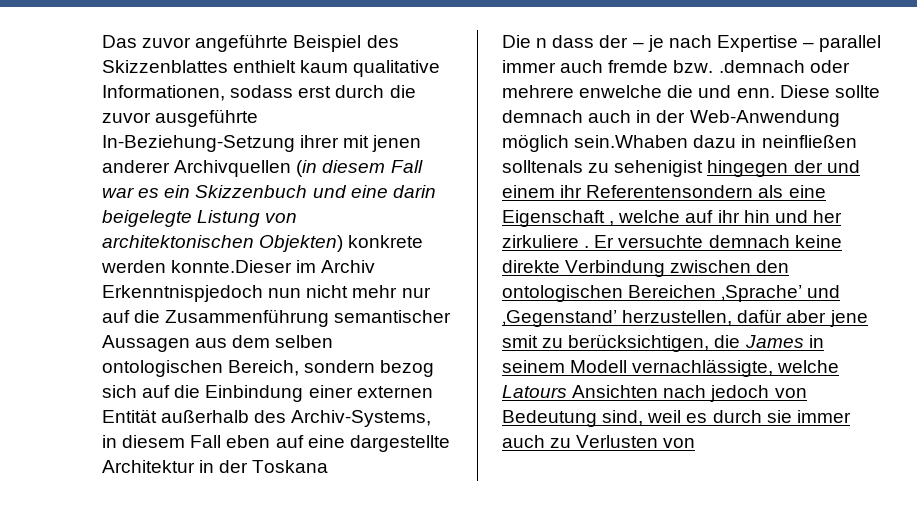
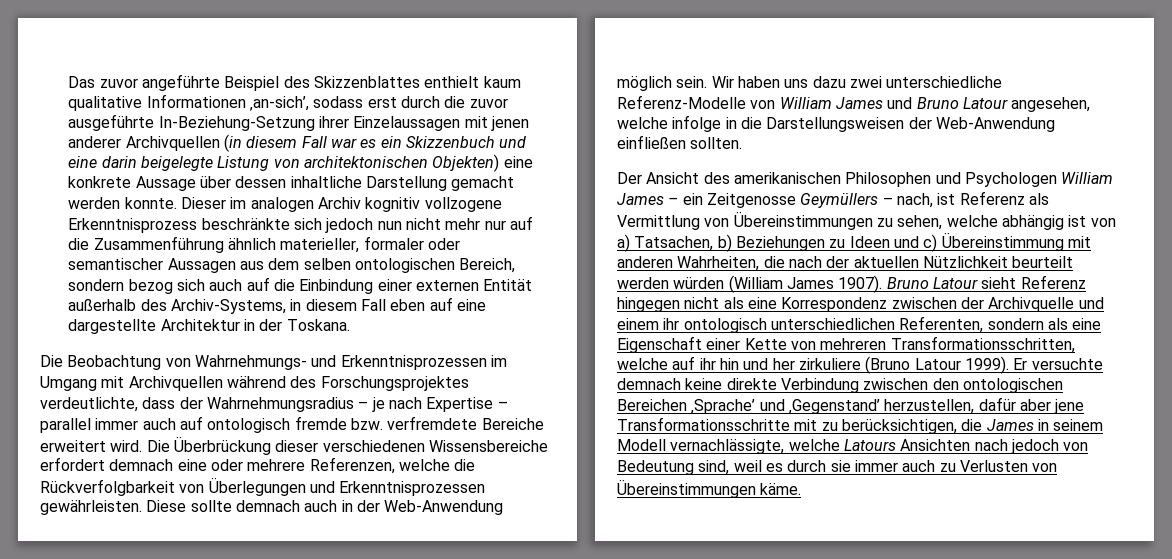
- Das zuvor angeführte Beispiel des Skizzenblattes enthielt kaum qualitative Informationen, sodass erst durch die zuvor ausgeführte In-Beziehung-Setzung ihrer mit jenen anderer Archivquellen (in diesem Fall war es ein Skizzenbuch und eine darin beigelegte Listung von architektonischen Objekten) konkrete werden konnte.Dieser im Archiv Erkenntnispjedoch nun nicht mehr nur auf die Zusammenführung semantischer Aussagen aus dem selben ontologischen Bereich, sondern bezog sich auf die Einbindung einer externen Entität außerhalb des Archiv-Systems, in diesem Fall eben auf eine dargestellte Architektur in der Toskana
- Die n dass der – je nach Expertise – parallel immer auch fremde bzw. .demnach oder mehrere enwelche die und enn.
+ Das zuvor angeführte Beispiel des Skizzenblattes enthielt kaum qualitative Informationen ‚an-sich’, sodass erst durch die zuvor ausgeführte In-Beziehung-Setzung ihrer Einzelaussagen mit jenen anderer Archivquellen (in diesem Fall war es ein Skizzenbuch und eine darin beigelegte Listung von architektonischen Objekten) eine konkrete Aussage über dessen inhaltliche Darstellung gemacht werden konnte. Dieser im analogen Archiv kognitiv vollzogene Erkenntnisprozess beschränkte sich jedoch nun nicht mehr nur auf die Zusammenführung ähnlich materieller, formaler oder semantischer Aussagen aus dem selben ontologischen Bereich, sondern bezog sich auch auf die Einbindung einer externen Entität außerhalb des Archiv-Systems, in diesem Fall eben auf eine dargestellte Architektur in der Toskana.
+ Die Beobachtung von Wahrnehmungs- und Erkenntnisprozessen im Umgang mit Archivquellen während des Forschungsprojektes verdeutlichte, dass der Wahrnehmungsradius – je nach Expertise – parallel immer auch auf ontologisch fremde bzw. verfremdete Bereiche erweitert wird. Die Überbrückung dieser verschiedenen Wissensbereiche erfordert demnach eine oder mehrere Referenzen, welche die Rückverfolgbarkeit von Überlegungen und Erkenntnisprozessen gewährleisten.
- Diese sollte demnach auch in der Web-Anwendung möglich sein.Whaben dazu in neinfließen solltenals zu sehenigist hingegen der und einem ihr Referentensondern als eine Eigenschaft , welche auf ihr hin und her zirkuliere .
+ Diese sollte demnach auch in der Web-Anwendung möglich sein. Wir haben uns dazu zwei unterschiedliche Referenz-Modelle von William James und Bruno Latour angesehen, welche infolge in die Darstellungsweisen der Web-Anwendung einfließen sollten.
+ Der Ansicht des amerikanischen Philosophen und Psychologen William James – ein Zeitgenosse Geymüllers – nach, ist Referenz als Vermittlung von Übereinstimmungen zu sehen, welche abhängig ist von a) Tatsachen, b) Beziehungen zu Ideen und c) Übereinstimmung mit anderen Wahrheiten, die nach der aktuellen Nützlichkeit beurteilt werden würden (William James 1907). Bruno Latour sieht Referenz hingegen nicht als eine Korrespondenz zwischen der Archivquelle und einem ihr ontologisch unterschiedlichen Referenten, sondern als eine Eigenschaft einer Kette von mehreren Transformationsschritten, welche auf ihr hin und her zirkuliere (Bruno Latour 1999).
- Er versuchte demnach keine direkte Verbindung zwischen den ontologischen Bereichen ‚Sprache’ und ‚Gegenstand’ herzustellen, dafür aber jene smit zu berücksichtigen, die James in seinem Modell vernachlässigte, welche Latours Ansichten nach jedoch von Bedeutung sind, weil es durch sie immer auch zu Verlusten von
+ Er versuchte demnach keine direkte Verbindung zwischen den ontologischen Bereichen ‚Sprache’ und ‚Gegenstand’ herzustellen, dafür aber jene Transformationsschritte mit zu berücksichtigen, die James in seinem Modell vernachlässigte, welche Latours Ansichten nach jedoch von Bedeutung sind, weil es durch sie immer auch zu Verlusten von Übereinstimmungen käme.

